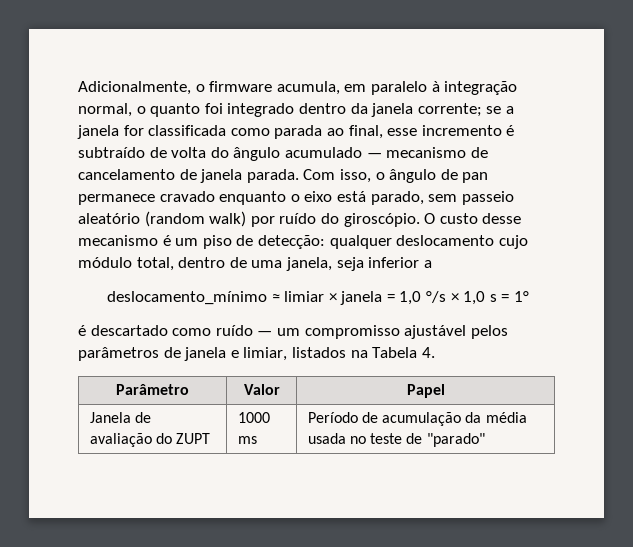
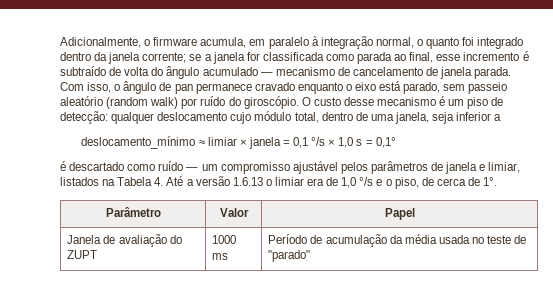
- deslocamento_mínimo ≈ limiar × janela = 1,0 °/s × 1,0 s = 1°
+ deslocamento_mínimo ≈ limiar × janela = 0,1 °/s × 1,0 s = 0,1°
- é descartado como ruído — um compromisso ajustável pelos parâmetros de janela e limiar, listados na Tabela 4.
+ é descartado como ruído — um compromisso ajustável pelos parâmetros de janela e limiar, listados na Tabela 4. Até a versão 1.6.13 o limiar era de 1,0 °/s e o piso, de cerca de 1°.

